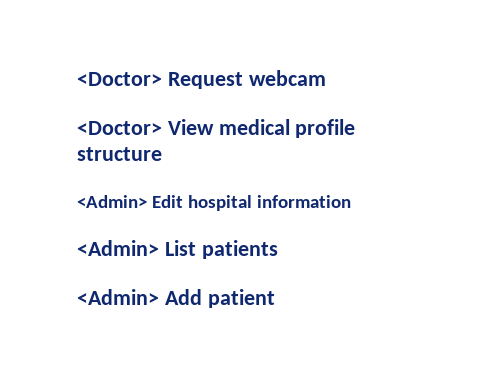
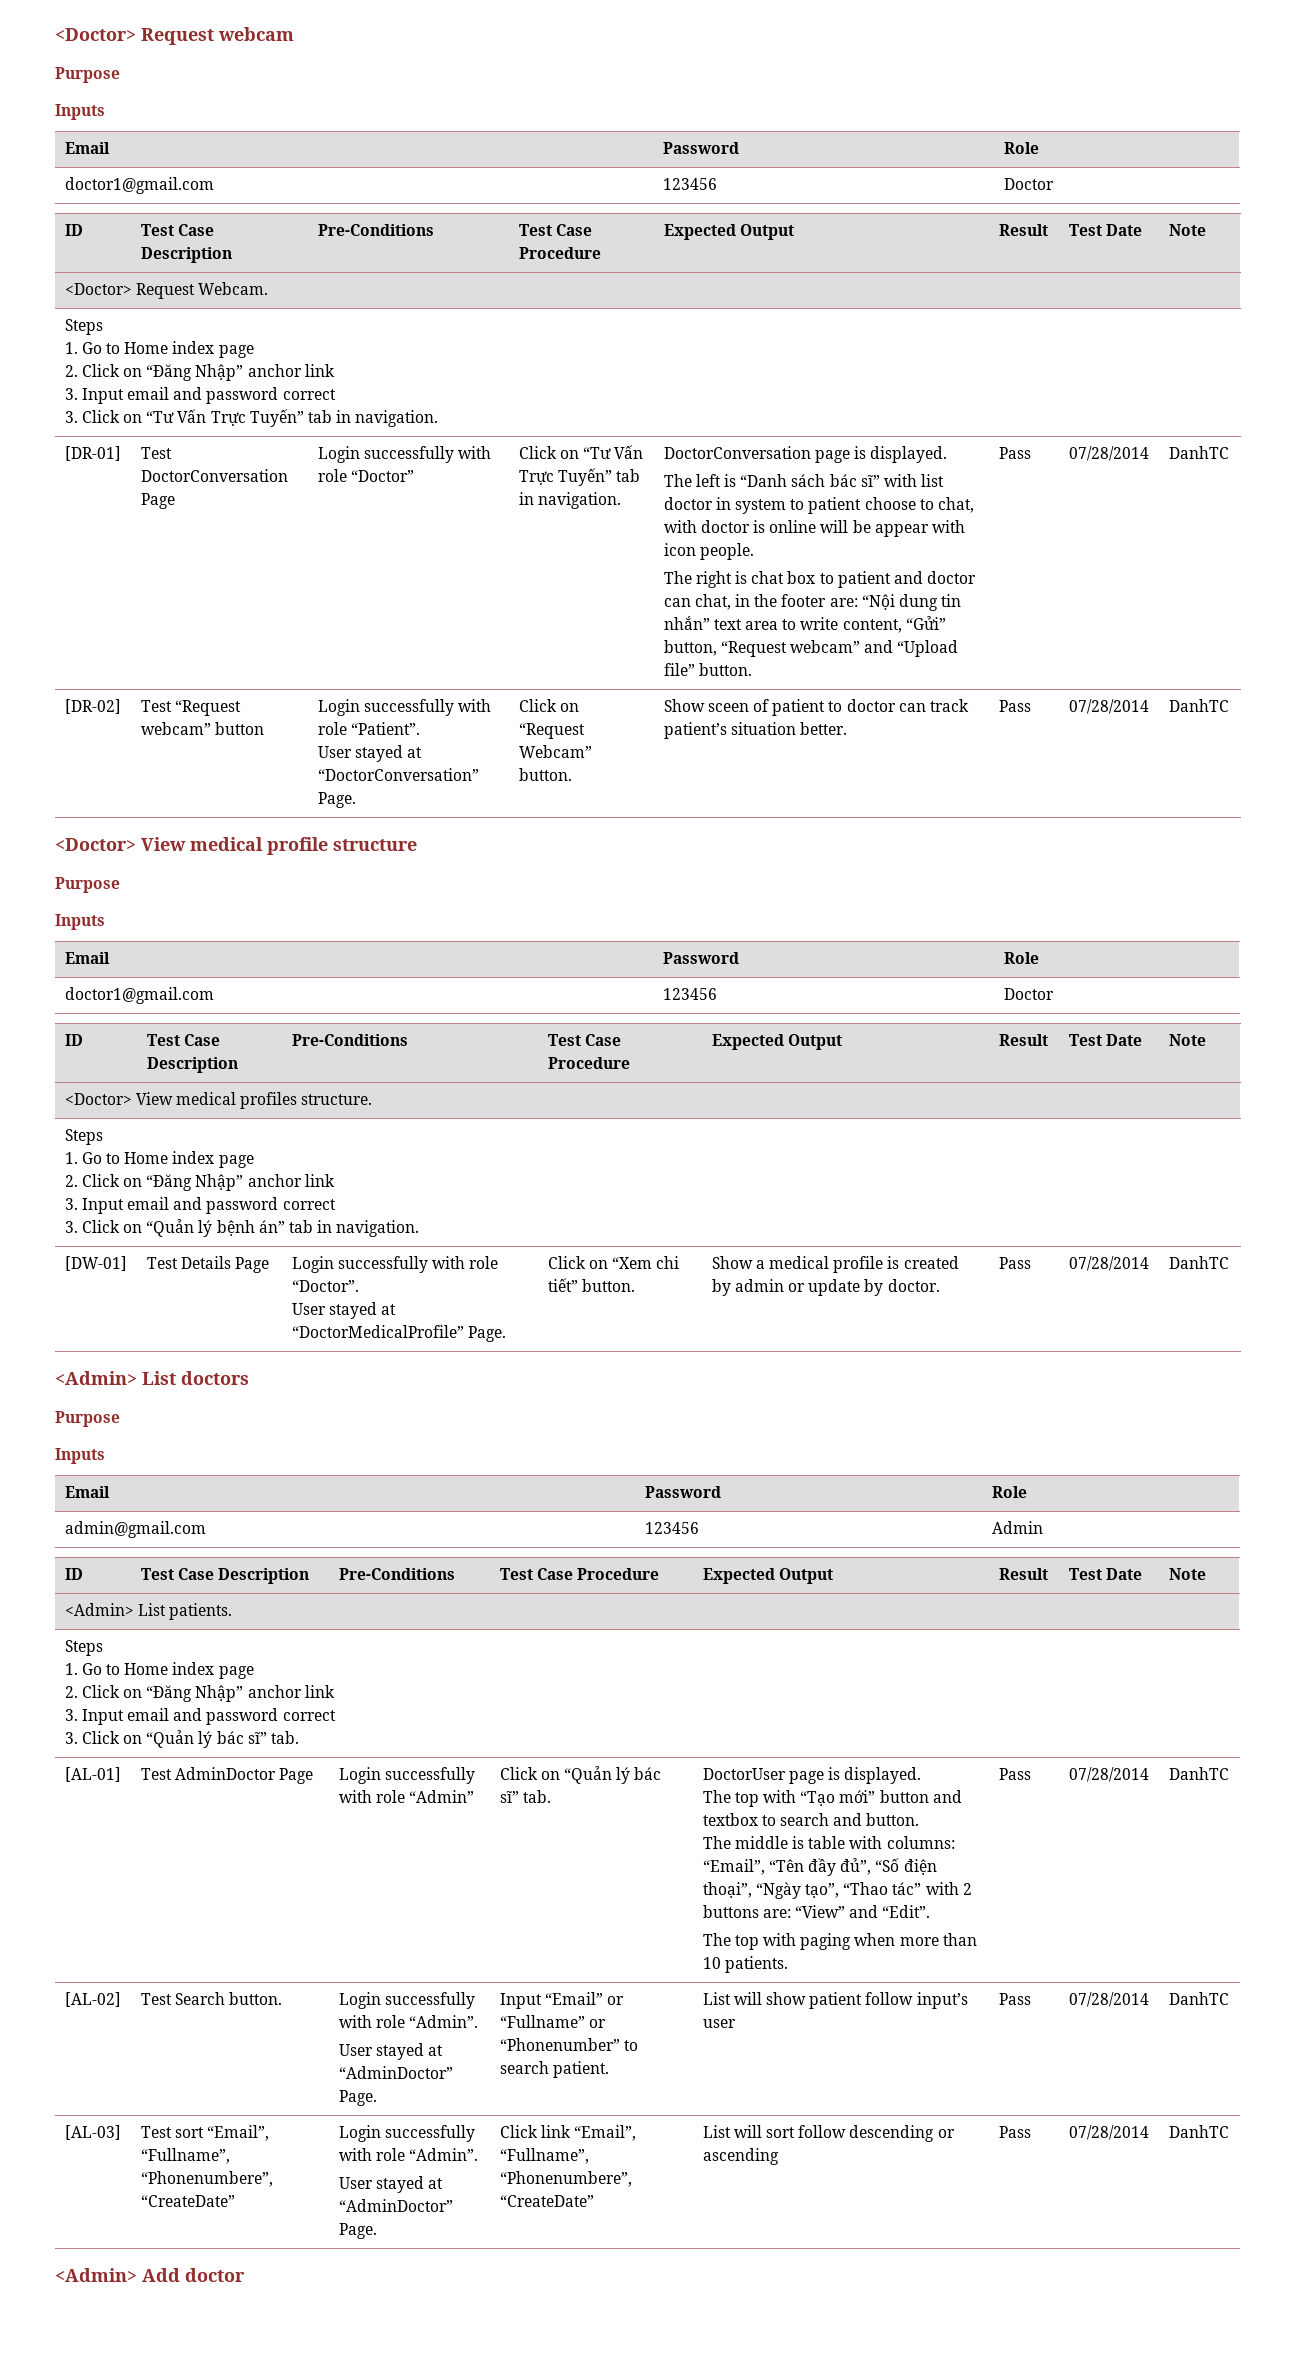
  <Doctor> Request webcam
+ Purpose
+ Inputs
+ Email | Password | Role
+ doctor1@gmail.com | 123456 | Doctor
+ ID | Test Case Description | Pre-Conditions | Test Case Procedure | Expected Output | Result | Test Date | Note
+ <Doctor> Request Webcam.
+ Steps
+ 1. Go to Home index page
+ 2. Click on “Đăng Nhập” anchor link
+ 3. Input email and password correct
+ 3. Click on “Tư Vấn Trực Tuyến” tab in navigation.
+ [DR-01] | Test DoctorConversation Page | Login successfully with role “Doctor” | Click on “Tư Vấn Trực Tuyến” tab in navigation. | DoctorConversation page is displayed.
+ The left is “Danh sách bác sĩ” with list doctor in system to patient choose to chat, with doctor is online will be appear with icon people.
+ The right is chat box to patient and doctor can chat, in the footer are: “Nội dung tin nhắn” text area to write content, “Gửi” button, “Request webcam” and “Upload file” button. | Pass | 07/28/2014 | DanhTC
+ [DR-02] | Test “Request webcam” button | Login successfully with role “Patient”.
+ User stayed at “DoctorConversation” Page. | Click on “Request Webcam” button. | Show sceen of patient to doctor can track patient’s situation better. | Pass | 07/28/2014 | DanhTC
  <Doctor> View medical profile structure
- <Admin> Edit hospital information
- <Admin> List patients
+ Purpose
+ Inputs
+ Email | Password | Role
+ doctor1@gmail.com | 123456 | Doctor
+ ID | Test Case Description | Pre-Conditions | Test Case Procedure | Expected Output | Result | Test Date | Note
+ <Doctor> View medical profiles structure.
+ Steps
+ 1. Go to Home index page
+ 2. Click on “Đăng Nhập” anchor link
+ 3. Input email and password correct
+ 3. Click on “Quản lý bệnh án” tab in navigation.
+ [DW-01] | Test Details Page | Login successfully with role “Doctor”.
+ User stayed at “DoctorMedicalProfile” Page. | Click on “Xem chi tiết” button. | Show a medical profile is created by admin or update by doctor. | Pass | 07/28/2014 | DanhTC
+ <Admin> List doctors
+ Purpose
+ Inputs
+ Email | Password | Role
+ admin@gmail.com | 123456 | Admin
+ ID | Test Case Description | Pre-Conditions | Test Case Procedure | Expected Output | Result | Test Date | Note
+ <Admin> List patients.
+ Steps
+ 1. Go to Home index page
+ 2. Click on “Đăng Nhập” anchor link
+ 3. Input email and password correct
+ 3. Click on “Quản lý bác sĩ” tab.
+ [AL-01] | Test AdminDoctor Page | Login successfully with role “Admin” | Click on “Quản lý bác sĩ” tab. | DoctorUser page is displayed.
+ The top with “Tạo mới” button and textbox to search and button.
+ The middle is table with columns: “Email”, “Tên đầy đủ”, “Số điện thoại”, “Ngày tạo”, “Thao tác” with 2 buttons are: “View” and “Edit”.
+ The top with paging when more than 10 patients. | Pass | 07/28/2014 | DanhTC
+ [AL-02] | Test Search button. | Login successfully with role “Admin”.
+ User stayed at “AdminDoctor” Page. | Input “Email” or “Fullname” or “Phonenumber” to search patient. | List will show patient follow input’s user | Pass | 07/28/2014 | DanhTC
+ [AL-03] | Test sort “Email”, “Fullname”, “Phonenumbere”, “CreateDate” | Login successfully with role “Admin”.
+ User stayed at “AdminDoctor” Page. | Click link “Email”, “Fullname”, “Phonenumbere”, “CreateDate” | List will sort follow descending or ascending | Pass | 07/28/2014 | DanhTC
- <Admin> Add patient
+ <Admin> Add doctor

